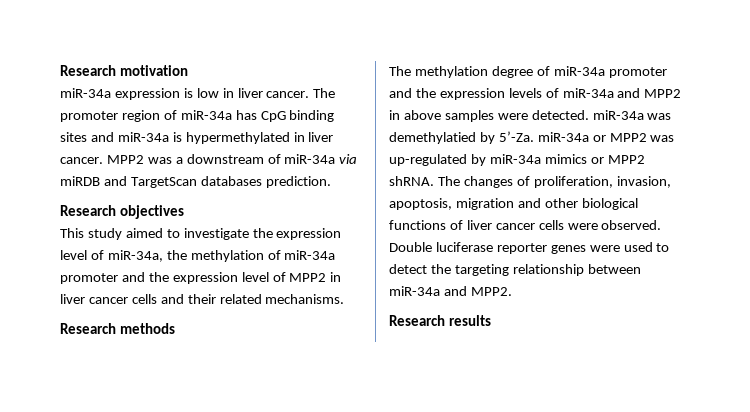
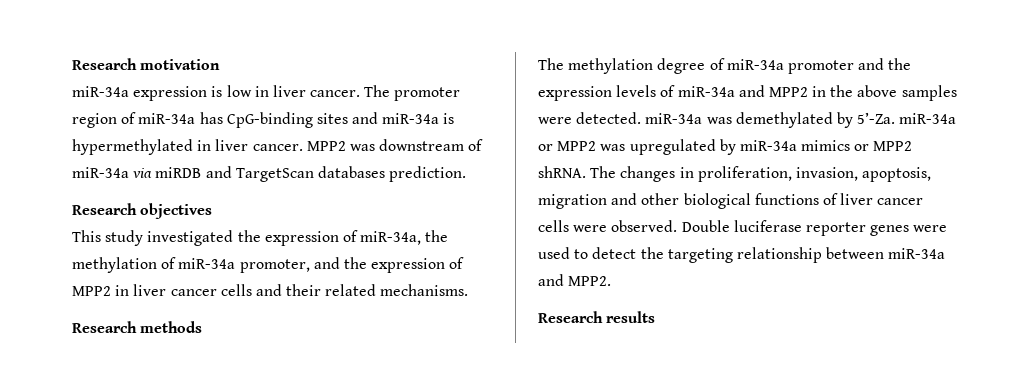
- The promoter region of miR-34a has CpG binding sites and miR-34a is hypermethylated in liver cancer.
+ The promoter region of miR-34a has CpG-binding sites and miR-34a is hypermethylated in liver cancer.
- MPP2 was a downstream of miR-34a via miRDB and TargetScan databases prediction.
+ MPP2 was downstream of miR-34a via miRDB and TargetScan databases prediction.
- This study aimed to investigate the expression level of miR-34a, the methylation of miR-34a promoter and the expression level of MPP2 in liver cancer cells and their related mechanisms.
+ This study investigated the expression of miR-34a, the methylation of miR-34a promoter, and the expression of MPP2 in liver cancer cells and their related mechanisms.
- The methylation degree of miR-34a promoter and the expression levels of miR-34a and MPP2 in above samples were detected. miR-34a was demethylatied by 5’-Za. miR-34a or MPP2 was up-regulated by miR-34a mimics or MPP2 shRNA.
+ The methylation degree of miR-34a promoter and the expression levels of miR-34a and MPP2 in the above samples were detected. miR-34a was demethylated by 5’-Za. miR-34a or MPP2 was upregulated by miR-34a mimics or MPP2 shRNA.
- The changes of proliferation, invasion, apoptosis, migration and other biological functions of liver cancer cells were observed.
+ The changes in proliferation, invasion, apoptosis, migration and other biological functions of liver cancer cells were observed.

